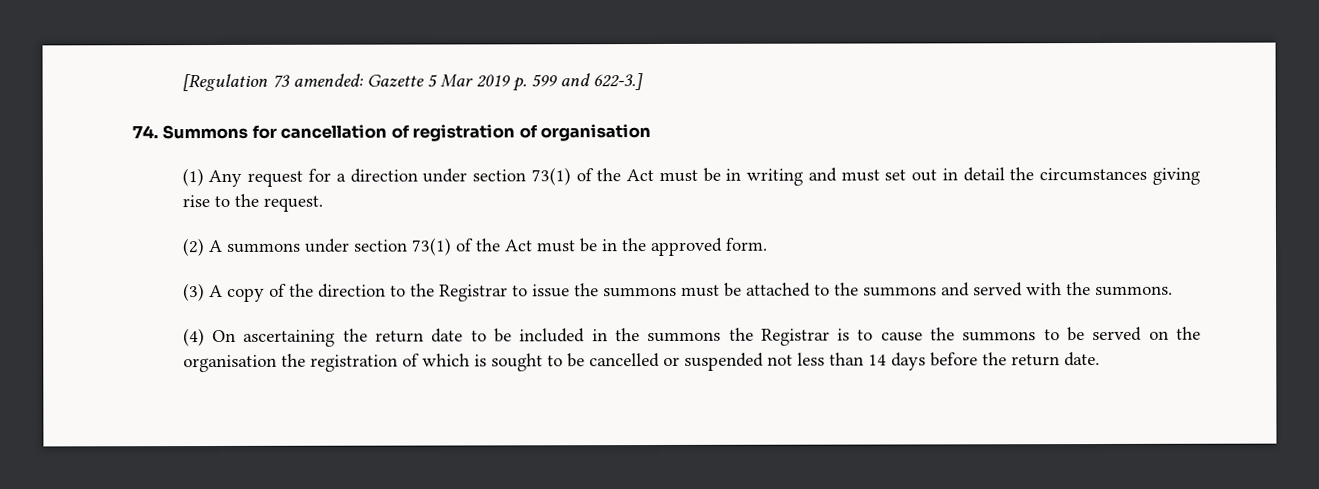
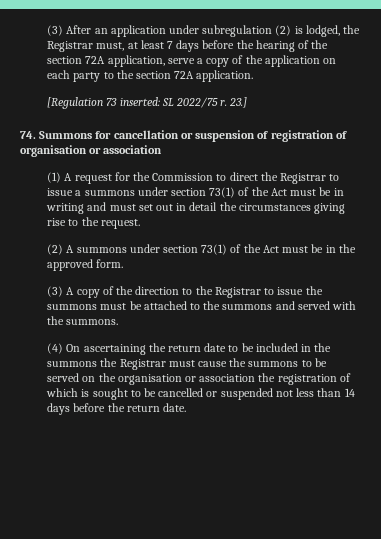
- [Regulation 73 amended: Gazette 5 Mar 2019 p. 599 and 622-3.]
+ (3) After an application under subregulation (2) is lodged, the Registrar must, at least 7 days before the hearing of the section 72A application, serve a copy of the application on each party to the section 72A application.
+ [Regulation 73 inserted: SL 2022/75 r. 23.]
- 74. Summons for cancellation of registration of organisation
+ 74. Summons for cancellation or suspension of registration of organisation or association
- (1) Any request for a direction under section 73(1) of the Act must be in writing and must set out in detail the circumstances giving rise to the request.
+ (1) A request for the Commission to direct the Registrar to issue a summons under section 73(1) of the Act must be in writing and must set out in detail the circumstances giving rise to the request.
- (4) On ascertaining the return date to be included in the summons the Registrar is to cause the summons to be served on the organisation the registration of which is sought to be cancelled or suspended not less than 14 days before the return date.
+ (4) On ascertaining the return date to be included in the summons the Registrar must cause the summons to be served on the organisation or association the registration of which is sought to be cancelled or suspended not less than 14 days before the return date.

